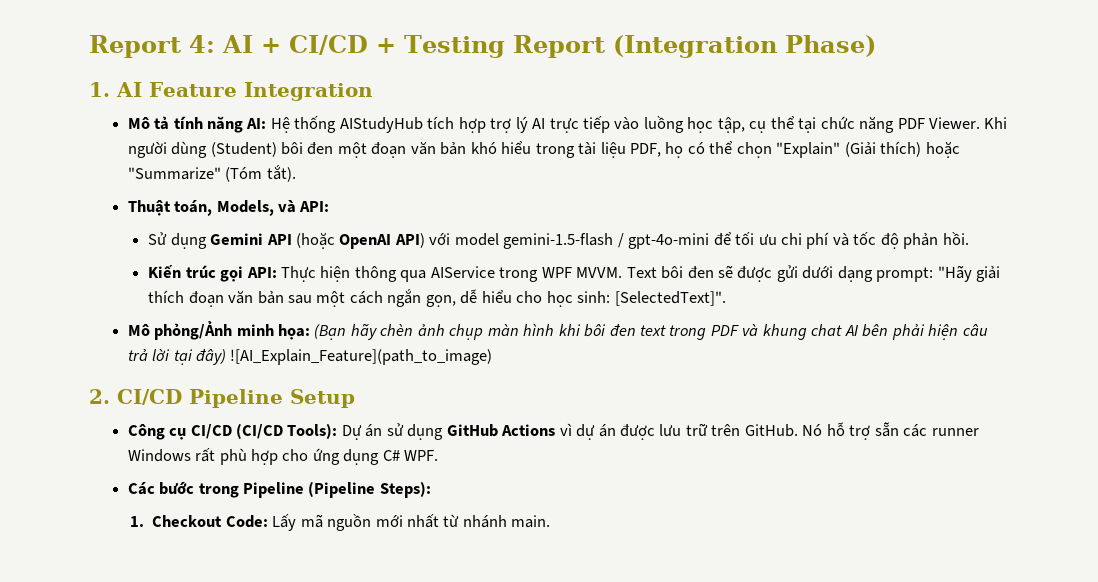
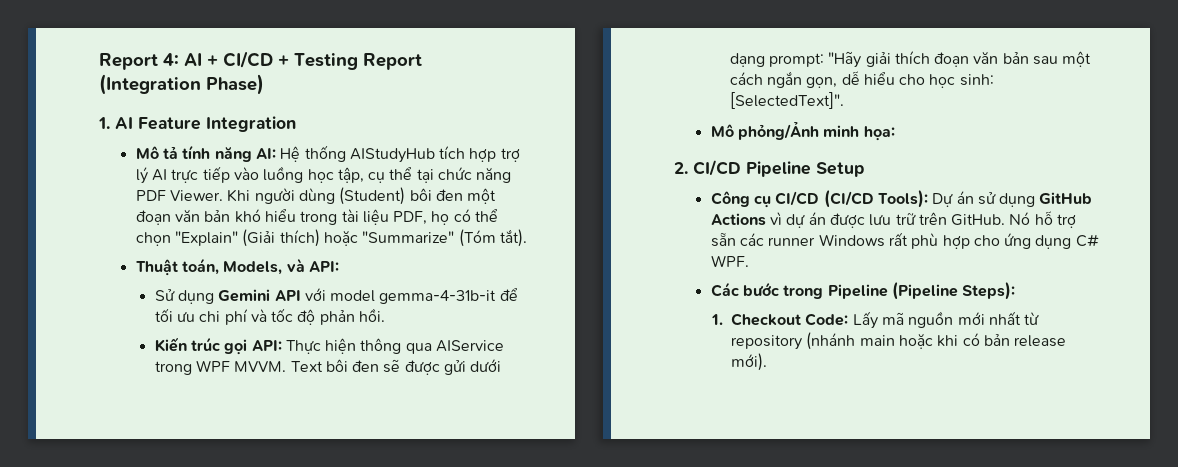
- Sử dụng Gemini API (hoặc OpenAI API) với model gemini-1.5-flash / gpt-4o-mini để tối ưu chi phí và tốc độ phản hồi.
+ Sử dụng Gemini API với model gemma-4-31b-it để tối ưu chi phí và tốc độ phản hồi.
- Mô phỏng/Ảnh minh họa: (Bạn hãy chèn ảnh chụp màn hình khi bôi đen text trong PDF và khung chat AI bên phải hiện câu trả lời tại đây) ![AI_Explain_Feature](path_to_image)
+ Mô phỏng/Ảnh minh họa:
- 1. Checkout Code: Lấy mã nguồn mới nhất từ nhánh main.
+ 1. Checkout Code: Lấy mã nguồn mới nhất từ repository (nhánh main hoặc khi có bản release mới).

